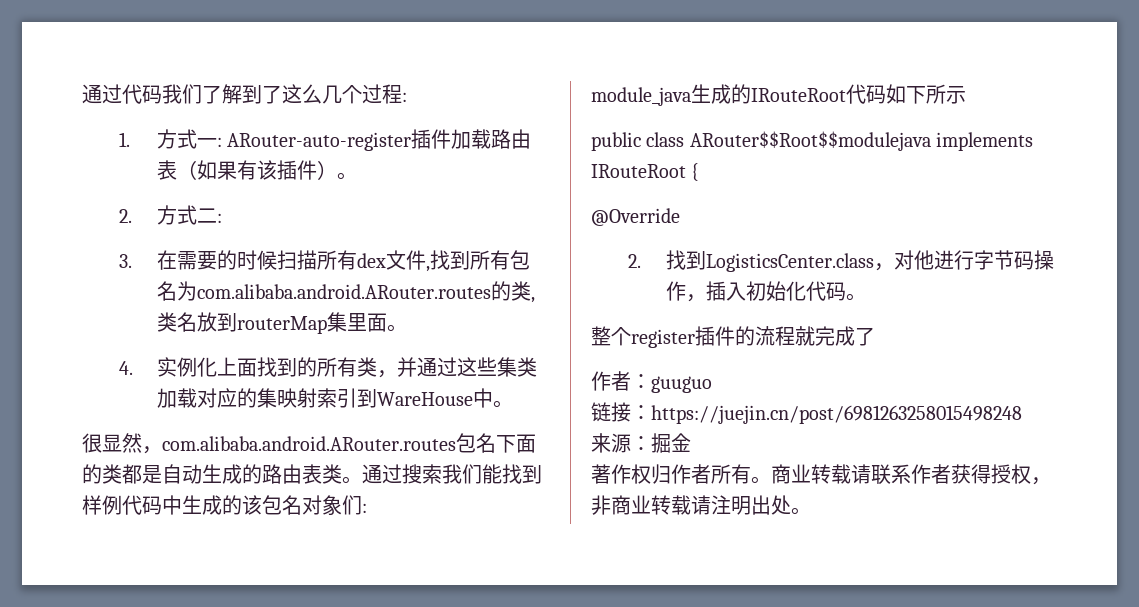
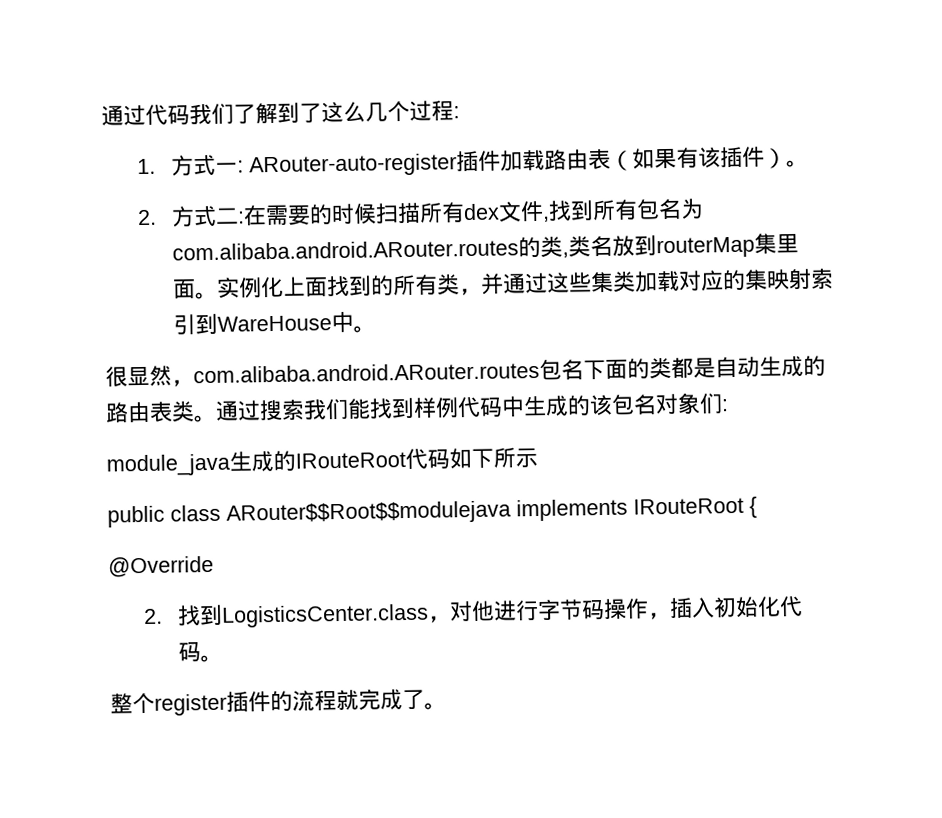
- 2.方式二:
- 3.在需要的时候扫描所有dex文件,找到所有包名为com.alibaba.android.ARouter.routes的类,类名放到routerMap集里面。
- 4.实例化上面找到的所有类，并通过这些集类加载对应的集映射索引到WareHouse中。
+ 2.方式二:在需要的时候扫描所有dex文件,找到所有包名为com.alibaba.android.ARouter.routes的类,类名放到routerMap集里面。实例化上面找到的所有类，并通过这些集类加载对应的集映射索引到WareHouse中。
- 整个register插件的流程就完成了
- 作者：guuguo
- 链接：https://juejin.cn/post/6981263258015498248
- 来源：掘金
- 著作权归作者所有。商业转载请联系作者获得授权，非商业转载请注明出处。
+ 整个register插件的流程就完成了。

